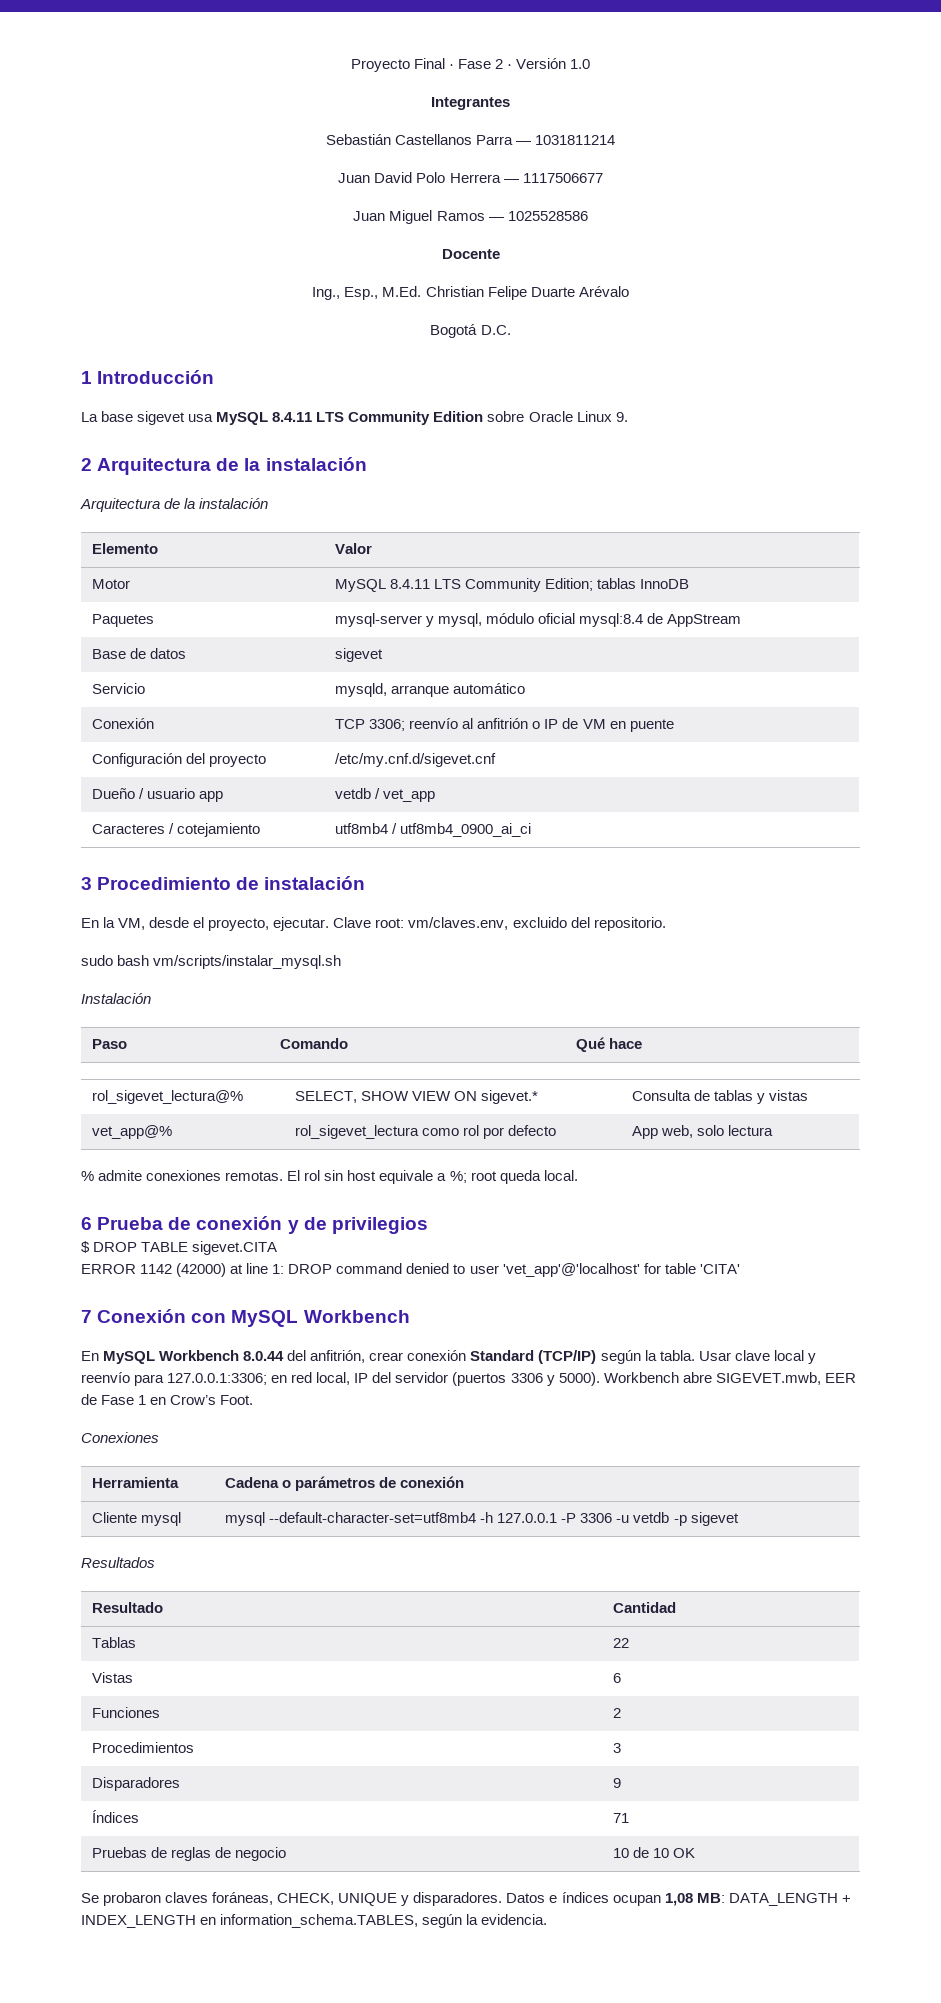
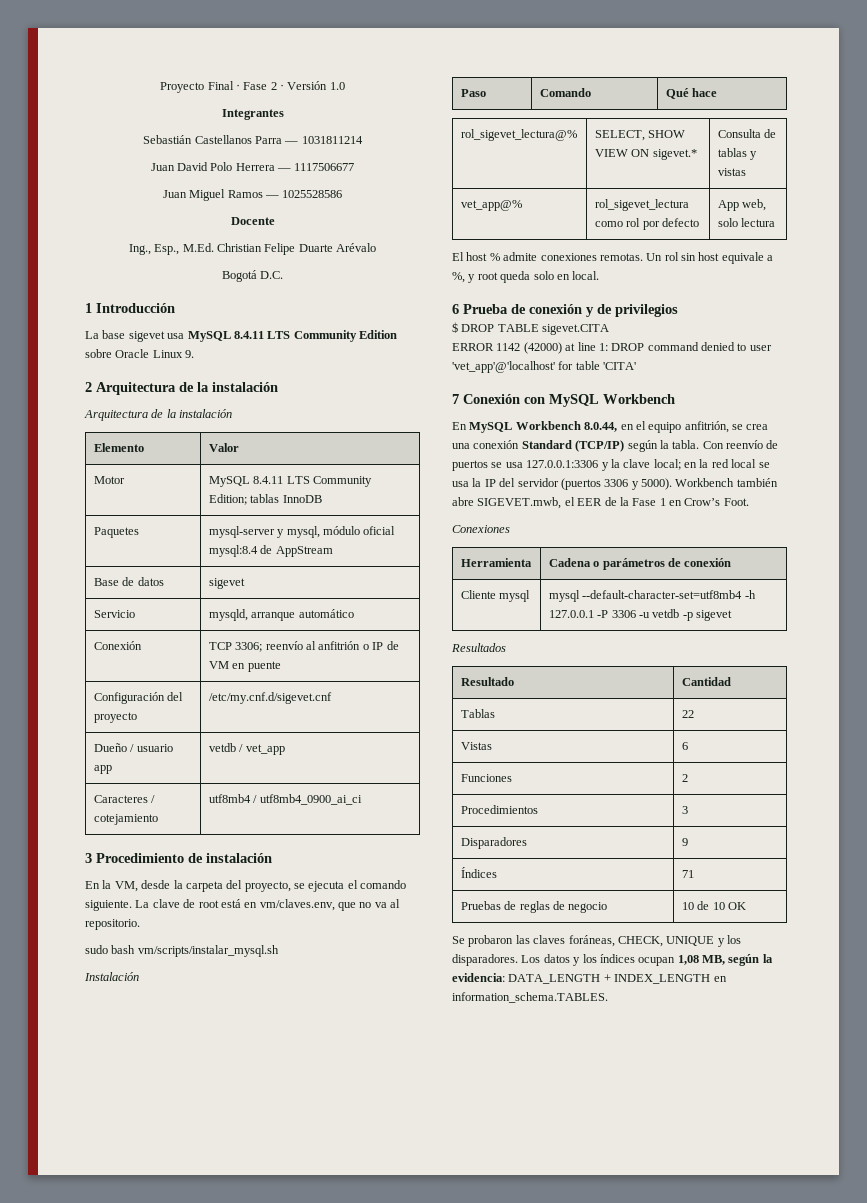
- En la VM, desde el proyecto, ejecutar. Clave root: vm/claves.env, excluido del repositorio.
+ En la VM, desde la carpeta del proyecto, se ejecuta el comando siguiente. La clave de root está en vm/claves.env, que no va al repositorio.
- % admite conexiones remotas.
+ El host % admite conexiones remotas.
- El rol sin host equivale a %; root queda local.
+ Un rol sin host equivale a %, y root queda solo en local.
- En MySQL Workbench 8.0.44 del anfitrión, crear conexión Standard (TCP/IP) según la tabla.
+ En MySQL Workbench 8.0.44, en el equipo anfitrión, se crea una conexión Standard (TCP/IP) según la tabla.
- Usar clave local y reenvío para 127.0.0.1:3306; en red local, IP del servidor (puertos 3306 y 5000).
+ Con reenvío de puertos se usa 127.0.0.1:3306 y la clave local; en la red local se usa la IP del servidor (puertos 3306 y 5000).
- Workbench abre SIGEVET.mwb, EER de Fase 1 en Crow’s Foot.
+ Workbench también abre SIGEVET.mwb, el EER de la Fase 1 en Crow’s Foot.
- Se probaron claves foráneas, CHECK, UNIQUE y disparadores. Datos e índices ocupan 1,08 MB: DATA_LENGTH + INDEX_LENGTH en information_schema.TABLES, según la evidencia.
+ Se probaron las claves foráneas, CHECK, UNIQUE y los disparadores. Los datos y los índices ocupan 1,08 MB, según la evidencia: DATA_LENGTH + INDEX_LENGTH en information_schema.TABLES.

